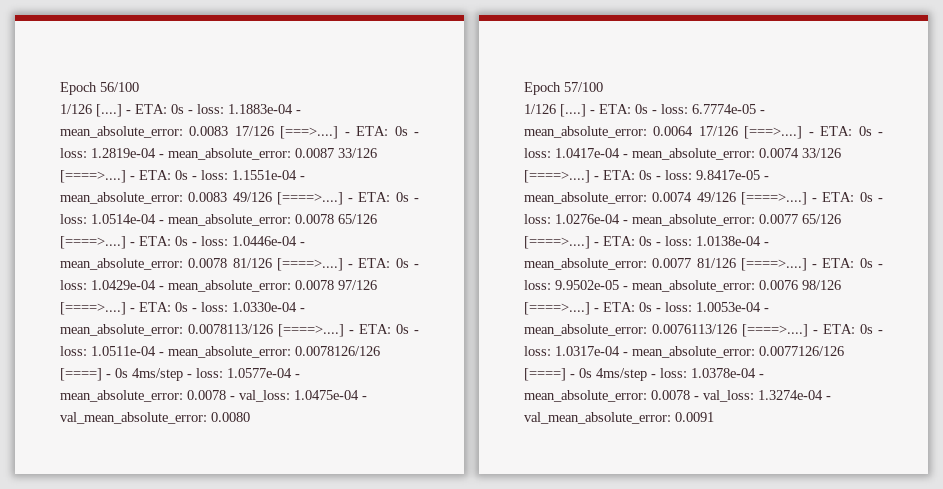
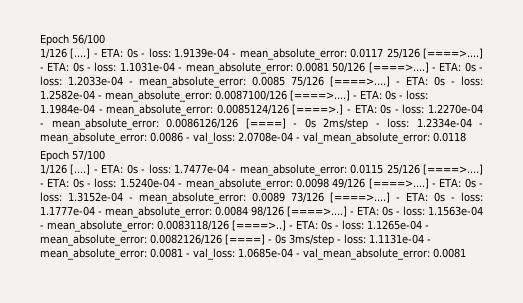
- - ETA: 0s - loss: 1.1883e-04 - mean_absolute_error: 0.0083 17/126 [===>....] - ETA: 0s - loss: 1.2819e-04 - mean_absolute_error: 0.0087 33/126 [====>....] - ETA: 0s - loss: 1.1551e-04 - mean_absolute_error: 0.0083 49/126 [====>....] - ETA: 0s - loss: 1.0514e-04 - mean_absolute_error: 0.0078 65/126 [====>....] - ETA: 0s - loss: 1.0446e-04 - mean_absolute_error: 0.0078 81/126 [====>....] - ETA: 0s - loss: 1.0429e-04 - mean_absolute_error: 0.0078 97/126 [====>....] - ETA: 0s - loss: 1.0330e-04 - mean_absolute_error: 0.0078113/126 [====>....] - ETA: 0s - loss: 1.0511e-04 - mean_absolute_error: 0.0078126/126 [====] - 0s 4ms/step - loss: 1.0577e-04 - mean_absolute_error: 0.0078 - val_loss: 1.0475e-04 - val_mean_absolute_error: 0.0080
+ - ETA: 0s - loss: 1.9139e-04 - mean_absolute_error: 0.0117 25/126 [====>....] - ETA: 0s - loss: 1.1031e-04 - mean_absolute_error: 0.0081 50/126 [====>....] - ETA: 0s - loss: 1.2033e-04 - mean_absolute_error: 0.0085 75/126 [====>....] - ETA: 0s - loss: 1.2582e-04 - mean_absolute_error: 0.0087100/126 [====>....] - ETA: 0s - loss: 1.1984e-04 - mean_absolute_error: 0.0085124/126 [====>.] - ETA: 0s - loss: 1.2270e-04 - mean_absolute_error: 0.0086126/126 [====] - 0s 2ms/step - loss: 1.2334e-04 - mean_absolute_error: 0.0086 - val_loss: 2.0708e-04 - val_mean_absolute_error: 0.0118
- - ETA: 0s - loss: 6.7774e-05 - mean_absolute_error: 0.0064 17/126 [===>....] - ETA: 0s - loss: 1.0417e-04 - mean_absolute_error: 0.0074 33/126 [====>....] - ETA: 0s - loss: 9.8417e-05 - mean_absolute_error: 0.0074 49/126 [====>....] - ETA: 0s - loss: 1.0276e-04 - mean_absolute_error: 0.0077 65/126 [====>....] - ETA: 0s - loss: 1.0138e-04 - mean_absolute_error: 0.0077 81/126 [====>....] - ETA: 0s - loss: 9.9502e-05 - mean_absolute_error: 0.0076 98/126 [====>....]
+ - ETA: 0s - loss: 1.7477e-04 - mean_absolute_error: 0.0115 25/126 [====>....] - ETA: 0s - loss: 1.5240e-04 - mean_absolute_error: 0.0098 49/126 [====>....] - ETA: 0s - loss: 1.3152e-04 - mean_absolute_error: 0.0089 73/126 [====>....] - ETA: 0s - loss: 1.1777e-04 - mean_absolute_error: 0.0084 98/126 [====>....]
- - ETA: 0s - loss: 1.0053e-04 - mean_absolute_error: 0.0076113/126 [====>....] - ETA: 0s - loss: 1.0317e-04 - mean_absolute_error: 0.0077126/126 [====] - 0s 4ms/step - loss: 1.0378e-04 - mean_absolute_error: 0.0078 - val_loss: 1.3274e-04 - val_mean_absolute_error: 0.0091
+ - ETA: 0s - loss: 1.1563e-04 - mean_absolute_error: 0.0083118/126 [====>..] - ETA: 0s - loss: 1.1265e-04 - mean_absolute_error: 0.0082126/126 [====] - 0s 3ms/step - loss: 1.1131e-04 - mean_absolute_error: 0.0081 - val_loss: 1.0685e-04 - val_mean_absolute_error: 0.0081

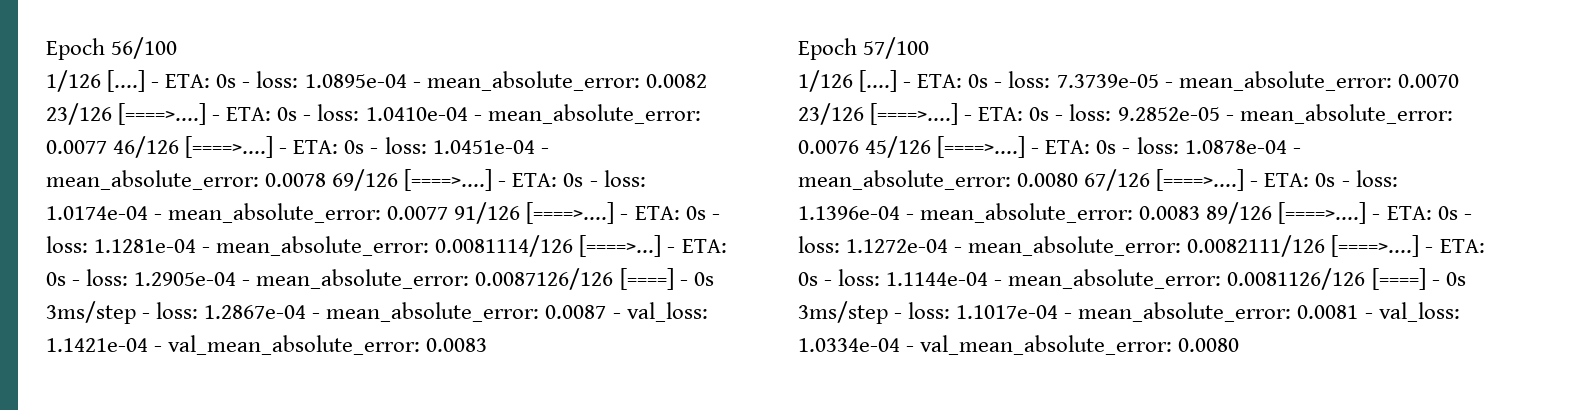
- - ETA: 0s - loss: 1.9139e-04 - mean_absolute_error: 0.0117 25/126 [====>....] - ETA: 0s - loss: 1.1031e-04 - mean_absolute_error: 0.0081 50/126 [====>....] - ETA: 0s - loss: 1.2033e-04 - mean_absolute_error: 0.0085 75/126 [====>....] - ETA: 0s - loss: 1.2582e-04 - mean_absolute_error: 0.0087100/126 [====>....] - ETA: 0s - loss: 1.1984e-04 - mean_absolute_error: 0.0085124/126 [====>.] - ETA: 0s - loss: 1.2270e-04 - mean_absolute_error: 0.0086126/126 [====] - 0s 2ms/step - loss: 1.2334e-04 - mean_absolute_error: 0.0086 - val_loss: 2.0708e-04 - val_mean_absolute_error: 0.0118
+ - ETA: 0s - loss: 1.0895e-04 - mean_absolute_error: 0.0082 23/126 [====>....] - ETA: 0s - loss: 1.0410e-04 - mean_absolute_error: 0.0077 46/126 [====>....] - ETA: 0s - loss: 1.0451e-04 - mean_absolute_error: 0.0078 69/126 [====>....] - ETA: 0s - loss: 1.0174e-04 - mean_absolute_error: 0.0077 91/126 [====>....] - ETA: 0s - loss: 1.1281e-04 - mean_absolute_error: 0.0081114/126 [====>...] - ETA: 0s - loss: 1.2905e-04 - mean_absolute_error: 0.0087126/126 [====] - 0s 3ms/step - loss: 1.2867e-04 - mean_absolute_error: 0.0087 - val_loss: 1.1421e-04 - val_mean_absolute_error: 0.0083
- - ETA: 0s - loss: 1.7477e-04 - mean_absolute_error: 0.0115 25/126 [====>....] - ETA: 0s - loss: 1.5240e-04 - mean_absolute_error: 0.0098 49/126 [====>....] - ETA: 0s - loss: 1.3152e-04 - mean_absolute_error: 0.0089 73/126 [====>....] - ETA: 0s - loss: 1.1777e-04 - mean_absolute_error: 0.0084 98/126 [====>....] - ETA: 0s - loss: 1.1563e-04 - mean_absolute_error: 0.0083118/126 [====>..] - ETA: 0s - loss: 1.1265e-04 - mean_absolute_error: 0.0082126/126 [====] - 0s 3ms/step - loss: 1.1131e-04 - mean_absolute_error: 0.0081 - val_loss: 1.0685e-04 - val_mean_absolute_error: 0.0081
+ - ETA: 0s - loss: 7.3739e-05 - mean_absolute_error: 0.0070 23/126 [====>....] - ETA: 0s - loss: 9.2852e-05 - mean_absolute_error: 0.0076 45/126 [====>....] - ETA: 0s - loss: 1.0878e-04 - mean_absolute_error: 0.0080 67/126 [====>....] - ETA: 0s - loss: 1.1396e-04 - mean_absolute_error: 0.0083 89/126 [====>....] - ETA: 0s - loss: 1.1272e-04 - mean_absolute_error: 0.0082111/126 [====>....] - ETA: 0s - loss: 1.1144e-04 - mean_absolute_error: 0.0081126/126 [====] - 0s 3ms/step - loss: 1.1017e-04 - mean_absolute_error: 0.0081 - val_loss: 1.0334e-04 - val_mean_absolute_error: 0.0080

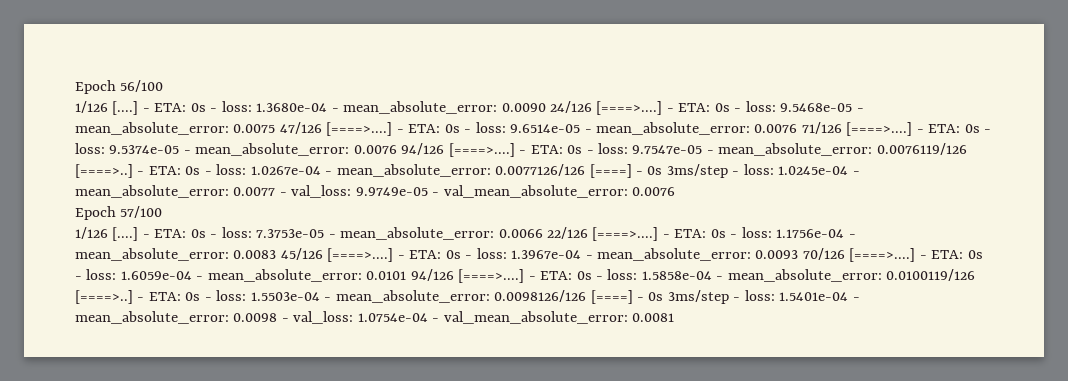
- - ETA: 0s - loss: 1.0895e-04 - mean_absolute_error: 0.0082 23/126 [====>....] - ETA: 0s - loss: 1.0410e-04 - mean_absolute_error: 0.0077 46/126 [====>....] - ETA: 0s - loss: 1.0451e-04 - mean_absolute_error: 0.0078 69/126 [====>....] - ETA: 0s - loss: 1.0174e-04 - mean_absolute_error: 0.0077 91/126 [====>....] - ETA: 0s - loss: 1.1281e-04 - mean_absolute_error: 0.0081114/126 [====>...] - ETA: 0s - loss: 1.2905e-04 - mean_absolute_error: 0.0087126/126 [====] - 0s 3ms/step - loss: 1.2867e-04 - mean_absolute_error: 0.0087 - val_loss: 1.1421e-04 - val_mean_absolute_error: 0.0083
+ - ETA: 0s - loss: 1.3680e-04 - mean_absolute_error: 0.0090 24/126 [====>....] - ETA: 0s - loss: 9.5468e-05 - mean_absolute_error: 0.0075 47/126 [====>....] - ETA: 0s - loss: 9.6514e-05 - mean_absolute_error: 0.0076 71/126 [====>....] - ETA: 0s - loss: 9.5374e-05 - mean_absolute_error: 0.0076 94/126 [====>....] - ETA: 0s - loss: 9.7547e-05 - mean_absolute_error: 0.0076119/126 [====>..] - ETA: 0s - loss: 1.0267e-04 - mean_absolute_error: 0.0077126/126 [====] - 0s 3ms/step - loss: 1.0245e-04 - mean_absolute_error: 0.0077 - val_loss: 9.9749e-05 - val_mean_absolute_error: 0.0076
- - ETA: 0s - loss: 7.3739e-05 - mean_absolute_error: 0.0070 23/126 [====>....] - ETA: 0s - loss: 9.2852e-05 - mean_absolute_error: 0.0076 45/126 [====>....]
+ - ETA: 0s - loss: 7.3753e-05 - mean_absolute_error: 0.0066 22/126 [====>....] - ETA: 0s - loss: 1.1756e-04 - mean_absolute_error: 0.0083 45/126 [====>....]
- - ETA: 0s - loss: 1.0878e-04 - mean_absolute_error: 0.0080 67/126 [====>....] - ETA: 0s - loss: 1.1396e-04 - mean_absolute_error: 0.0083 89/126 [====>....] - ETA: 0s - loss: 1.1272e-04 - mean_absolute_error: 0.0082111/126 [====>....] - ETA: 0s - loss: 1.1144e-04 - mean_absolute_error: 0.0081126/126 [====] - 0s 3ms/step - loss: 1.1017e-04 - mean_absolute_error: 0.0081 - val_loss: 1.0334e-04 - val_mean_absolute_error: 0.0080
+ - ETA: 0s - loss: 1.3967e-04 - mean_absolute_error: 0.0093 70/126 [====>....] - ETA: 0s - loss: 1.6059e-04 - mean_absolute_error: 0.0101 94/126 [====>....] - ETA: 0s - loss: 1.5858e-04 - mean_absolute_error: 0.0100119/126 [====>..] - ETA: 0s - loss: 1.5503e-04 - mean_absolute_error: 0.0098126/126 [====] - 0s 3ms/step - loss: 1.5401e-04 - mean_absolute_error: 0.0098 - val_loss: 1.0754e-04 - val_mean_absolute_error: 0.0081

